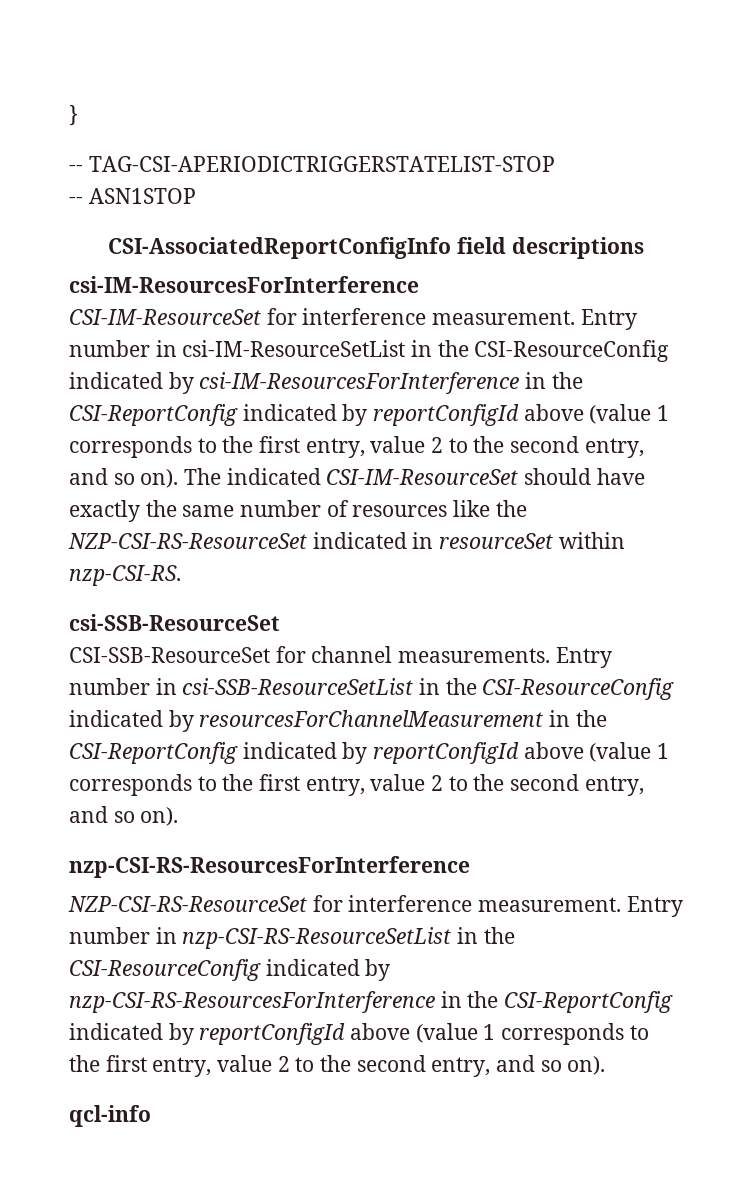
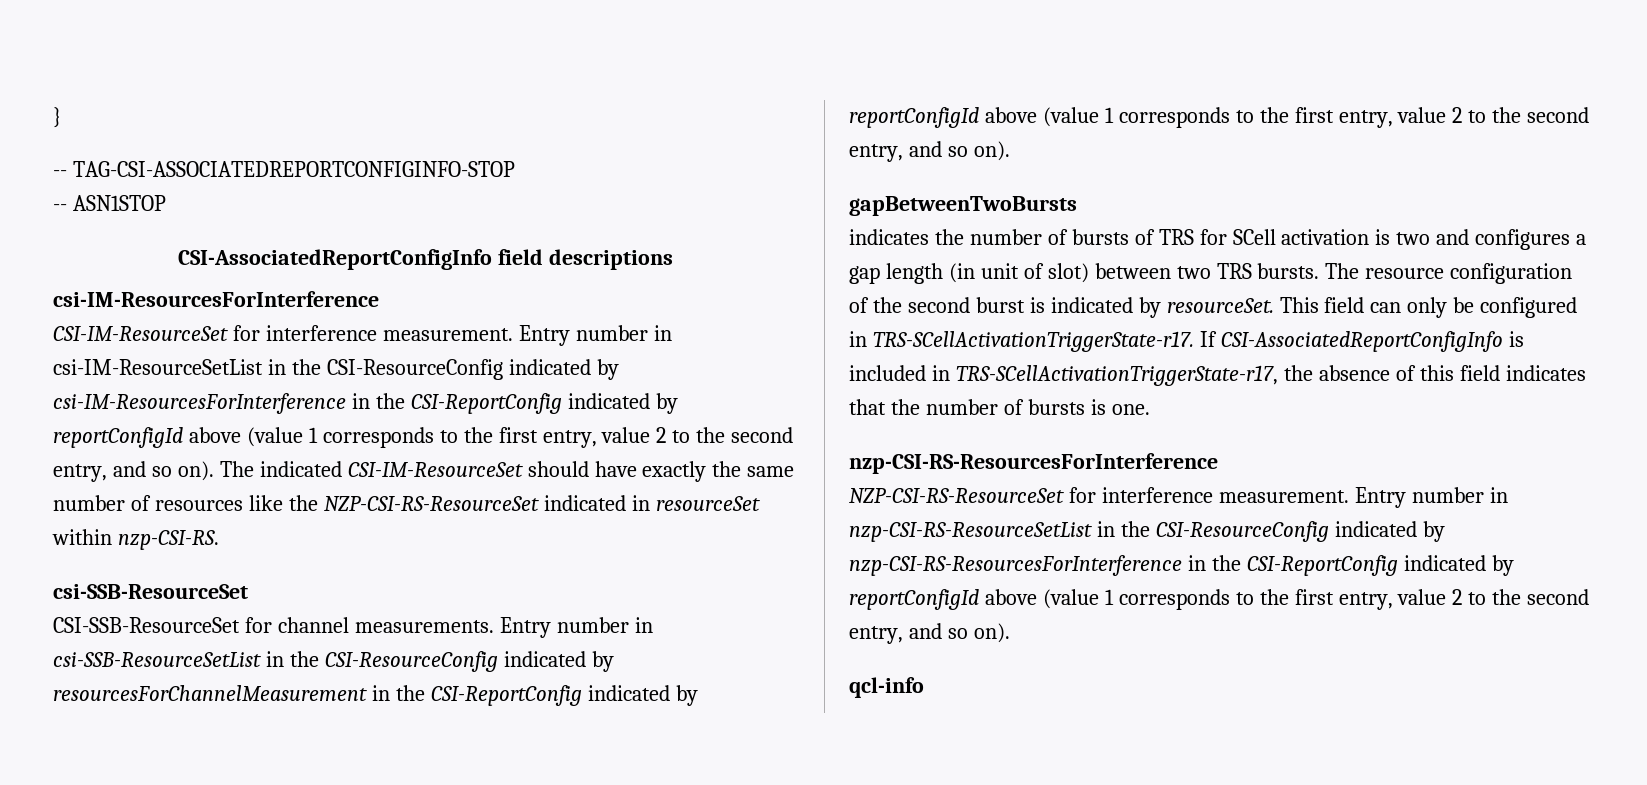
- -- TAG-CSI-APERIODICTRIGGERSTATELIST-STOP
+ -- TAG-CSI-ASSOCIATEDREPORTCONFIGINFO-STOP
+ gapBetweenTwoBursts
+ indicates the number of bursts of TRS for SCell activation is two and configures a gap length (in unit of slot) between two TRS bursts. The resource configuration of the second burst is indicated by resourceSet. This field can only be configured in TRS-SCellActivationTriggerState-r17. If CSI-AssociatedReportConfigInfo is included in TRS-SCellActivationTriggerState-r17, the absence of this field indicates that the number of bursts is one.

